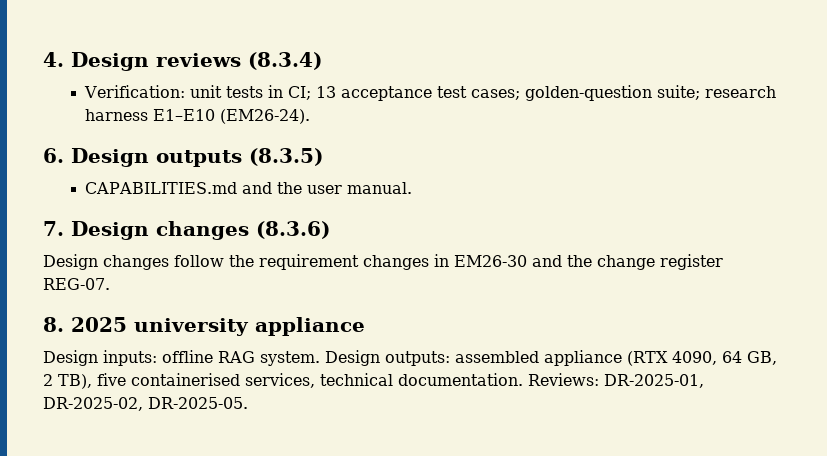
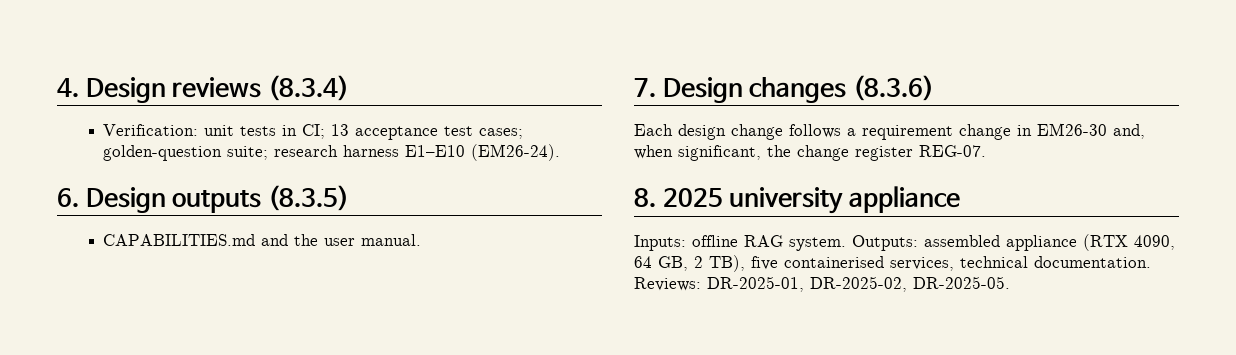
- Design changes follow the requirement changes in EM26-30 and the change register REG-07.
+ Each design change follows a requirement change in EM26-30 and, when significant, the change register REG-07.
- Design inputs: offline RAG system.
+ Inputs: offline RAG system.
- Design outputs: assembled appliance (RTX 4090, 64 GB, 2 TB), five containerised services, technical documentation.
+ Outputs: assembled appliance (RTX 4090, 64 GB, 2 TB), five containerised services, technical documentation.

